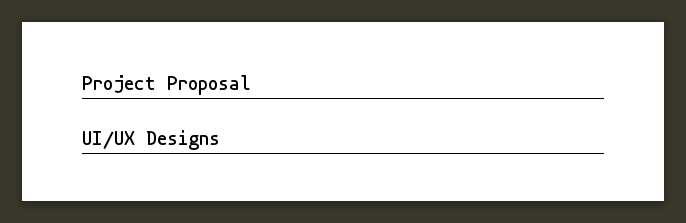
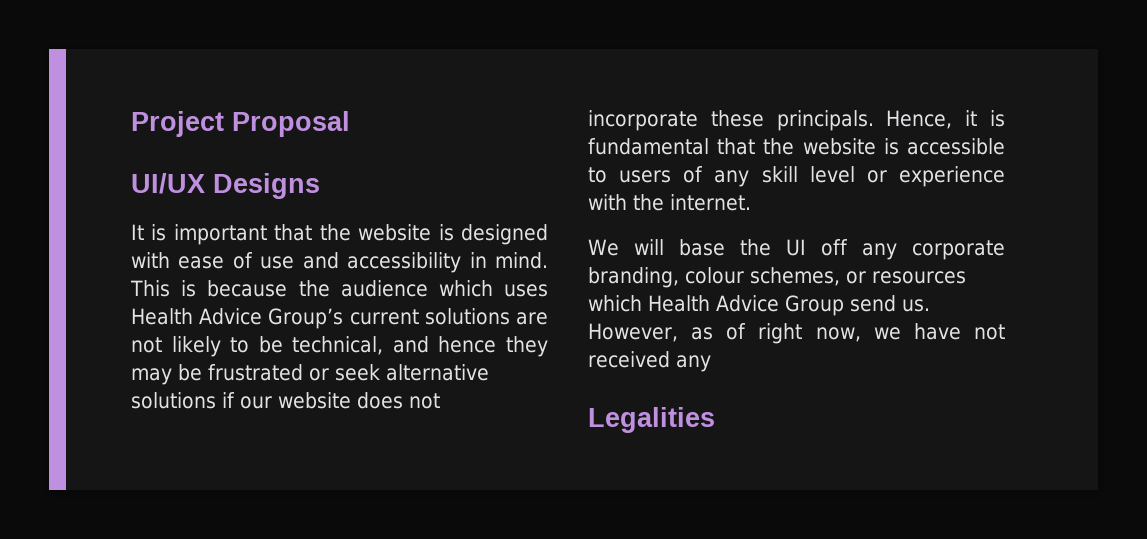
+ It is important that the website is designed with ease of use and accessibility in mind. This is because the audience which uses Health Advice Group’s current solutions are not likely to be technical, and hence they may be frustrated or seek alternative solutions if our website does not incorporate these principals. Hence, it is fundamental that the website is accessible to users of any skill level or experience with the internet.
+ We will base the UI off any corporate branding, colour schemes, or resources which Health Advice Group send us. However, as of right now, we have not received any
+ Legalities

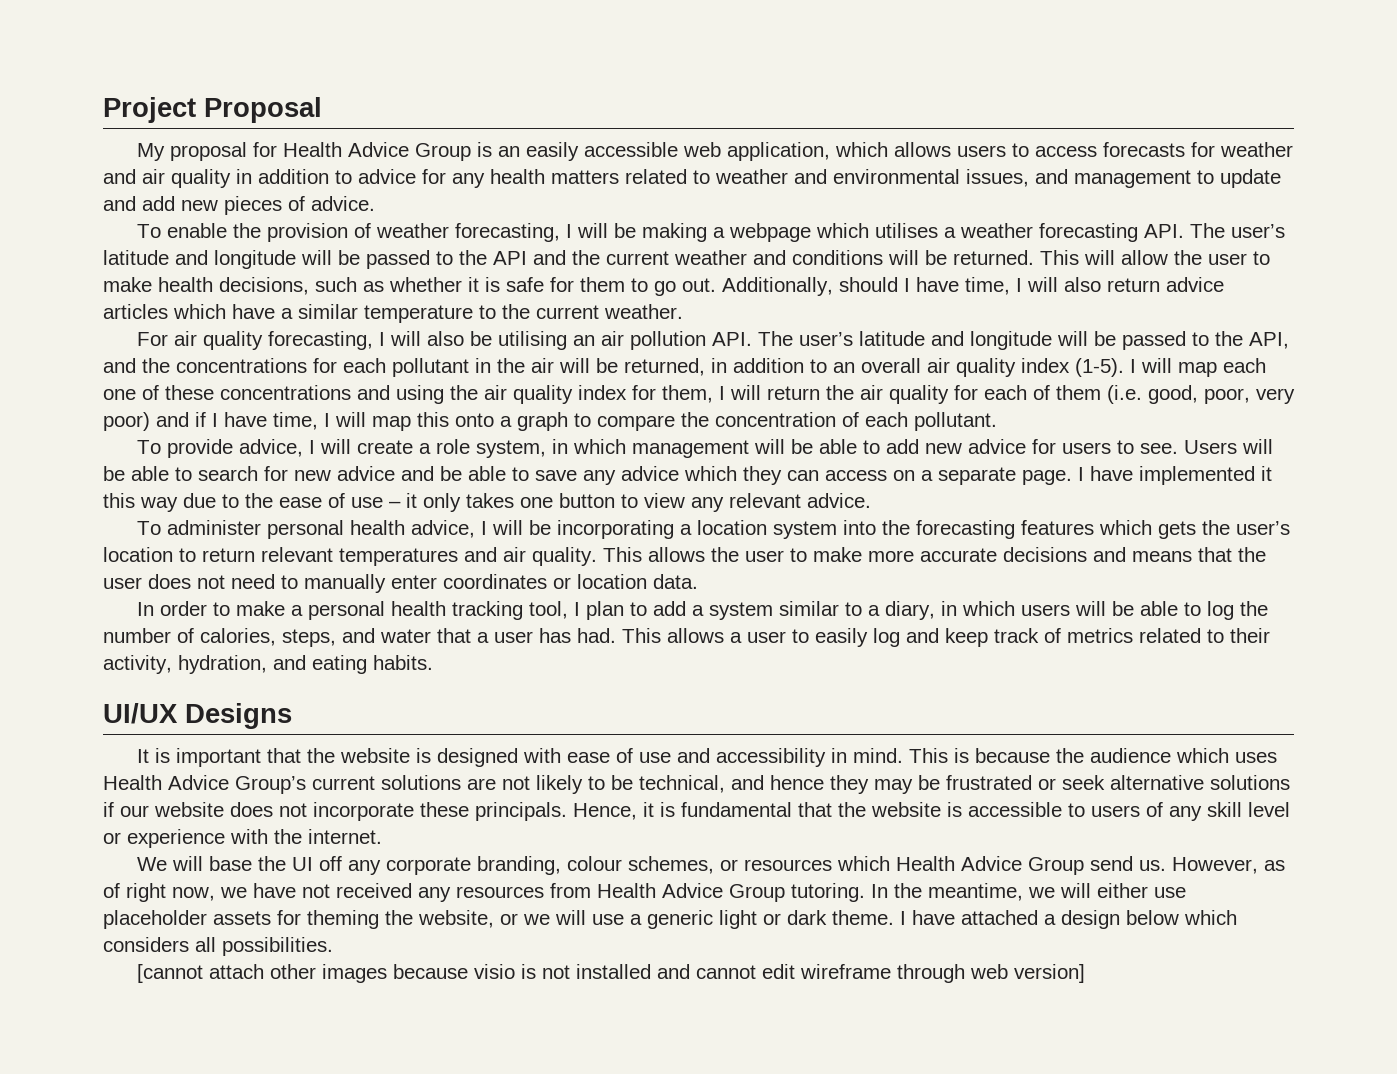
+ My proposal for Health Advice Group is an easily accessible web application, which allows users to access forecasts for weather and air quality in addition to advice for any health matters related to weather and environmental issues, and management to update and add new pieces of advice.
+ To enable the provision of weather forecasting, I will be making a webpage which utilises a weather forecasting API. The user’s latitude and longitude will be passed to the API and the current weather and conditions will be returned. This will allow the user to make health decisions, such as whether it is safe for them to go out. Additionally, should I have time, I will also return advice articles which have a similar temperature to the current weather.
+ For air quality forecasting, I will also be utilising an air pollution API. The user’s latitude and longitude will be passed to the API, and the concentrations for each pollutant in the air will be returned, in addition to an overall air quality index (1-5). I will map each one of these concentrations and using the air quality index for them, I will return the air quality for each of them (i.e. good, poor, very poor) and if I have time, I will map this onto a graph to compare the concentration of each pollutant.
+ To provide advice, I will create a role system, in which management will be able to add new advice for users to see. Users will be able to search for new advice and be able to save any advice which they can access on a separate page. I have implemented it this way due to the ease of use – it only takes one button to view any relevant advice.
+ To administer personal health advice, I will be incorporating a location system into the forecasting features which gets the user’s location to return relevant temperatures and air quality. This allows the user to make more accurate decisions and means that the user does not need to manually enter coordinates or location data.
+ In order to make a personal health tracking tool, I plan to add a system similar to a diary, in which users will be able to log the number of calories, steps, and water that a user has had. This allows a user to easily log and keep track of metrics related to their activity, hydration, and eating habits.
- However, as of right now, we have not received any
- Legalities
+ However, as of right now, we have not received any resources from Health Advice Group tutoring. In the meantime, we will either use placeholder assets for theming the website, or we will use a generic light or dark theme. I have attached a design below which considers all possibilities.
+ [cannot attach other images because visio is not installed and cannot edit wireframe through web version]

